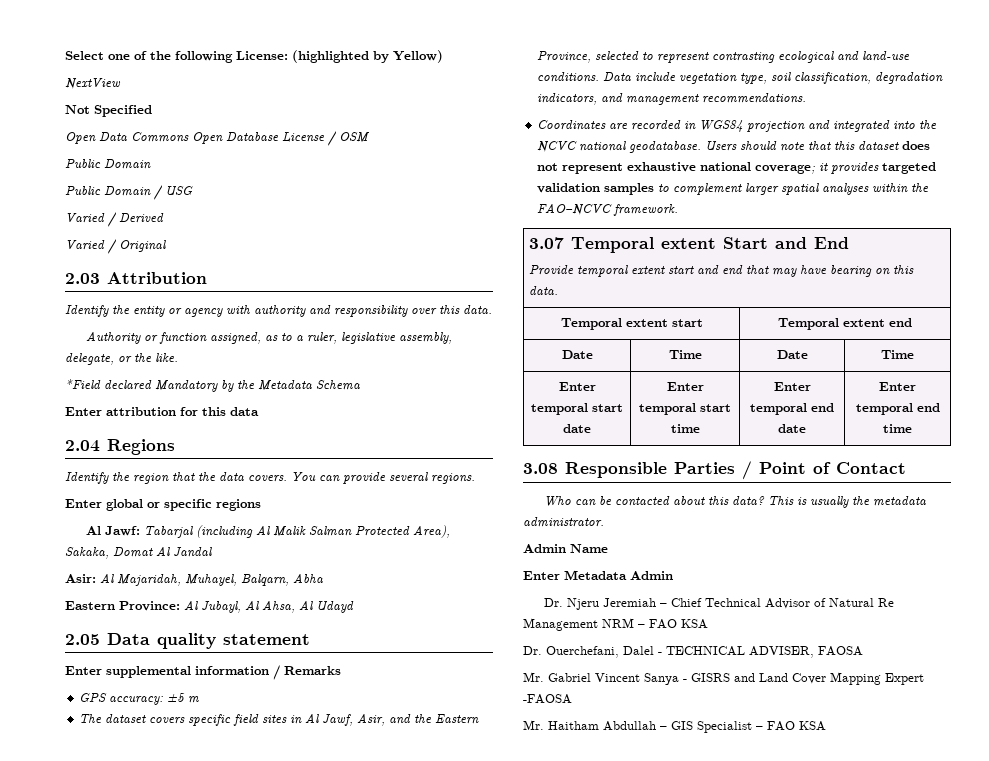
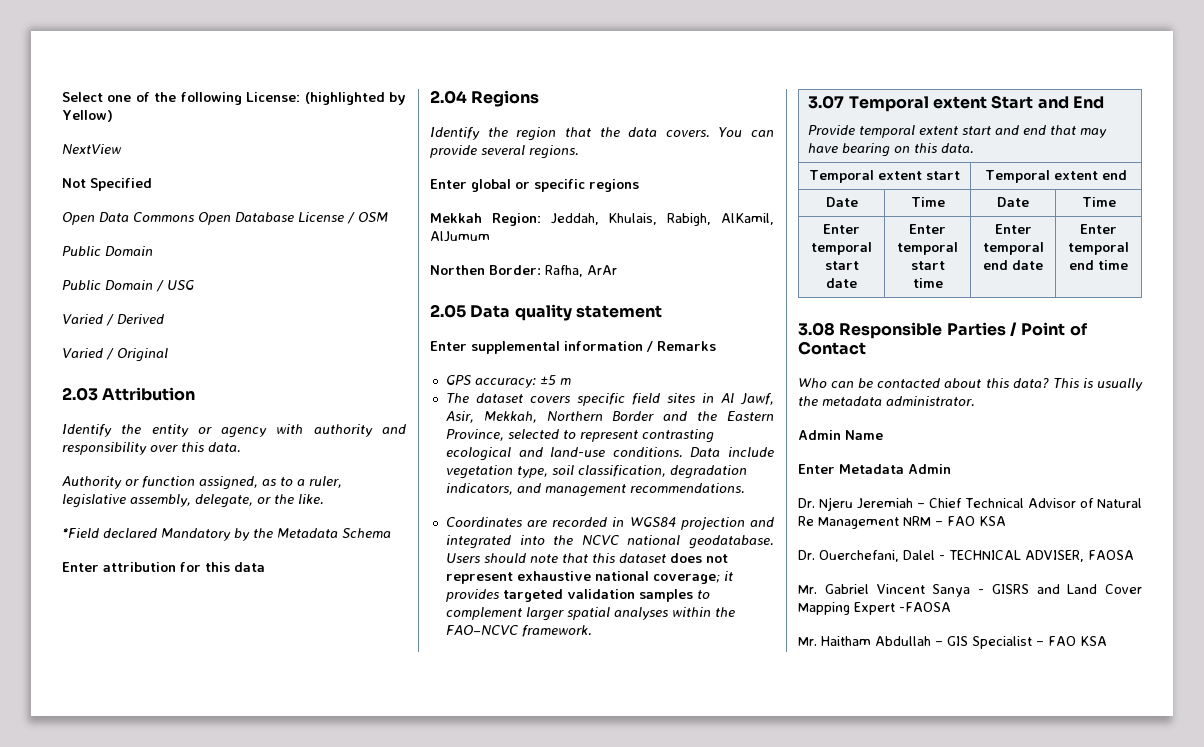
- Al Jawf: Tabarjal (including Al Malik Salman Protected Area), Sakaka, Domat Al Jandal
- Asir: Al Majaridah, Muhayel, Balqarn, Abha
- Eastern Province: Al Jubayl, Al Ahsa, Al Udayd
+ Mekkah Region: Jeddah, Khulais, Rabigh, AlKamil, AlJumum
+ Northen Border: Rafha, ArAr
- The dataset covers specific field sites in Al Jawf, Asir, and the Eastern Province, selected to represent contrasting ecological and land-use conditions.
+ The dataset covers specific field sites in Al Jawf, Asir, Mekkah, Northern Border and the Eastern Province, selected to represent contrasting ecological and land-use conditions.

